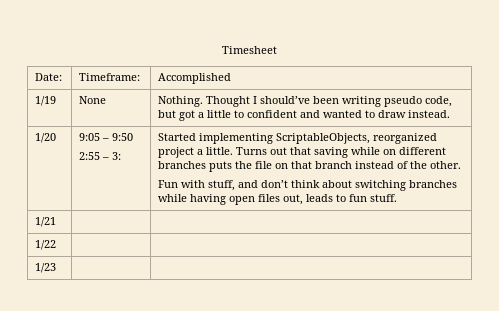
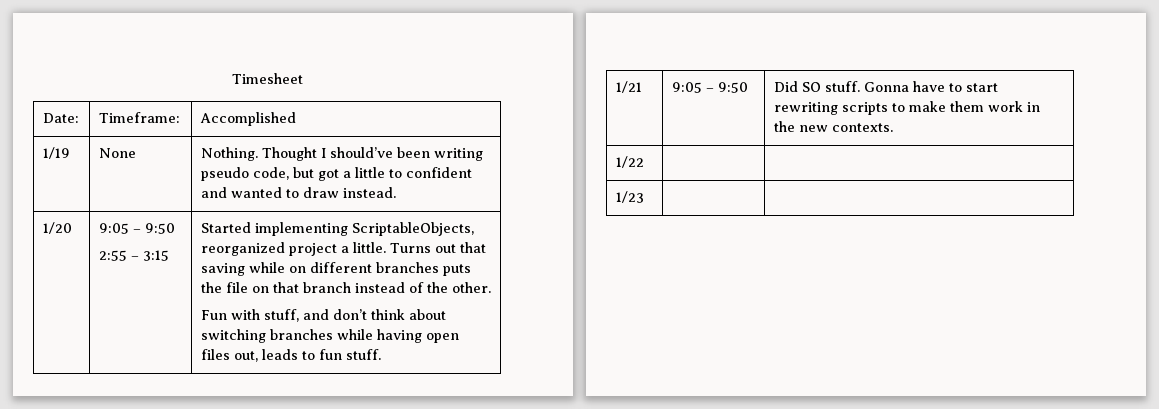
- 2:55 – 3:
+ 2:55 – 3:15
- 1/21 | |
+ 1/21 | 9:05 – 9:50 | Did SO stuff. Gonna have to start rewriting scripts to make them work in the new contexts.

